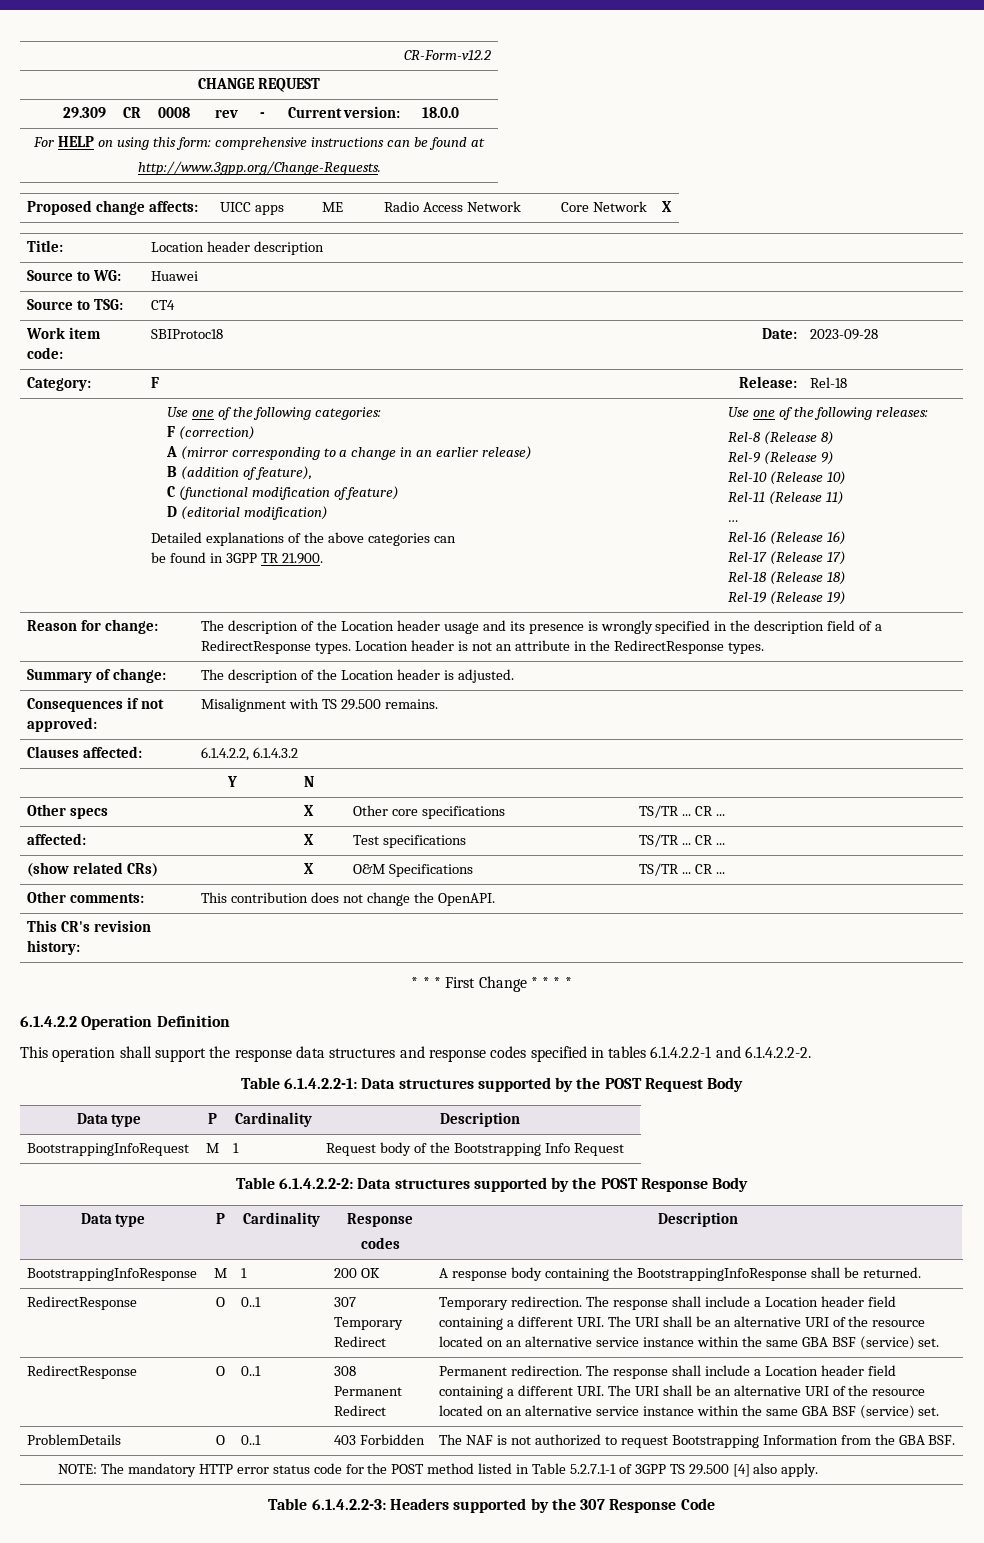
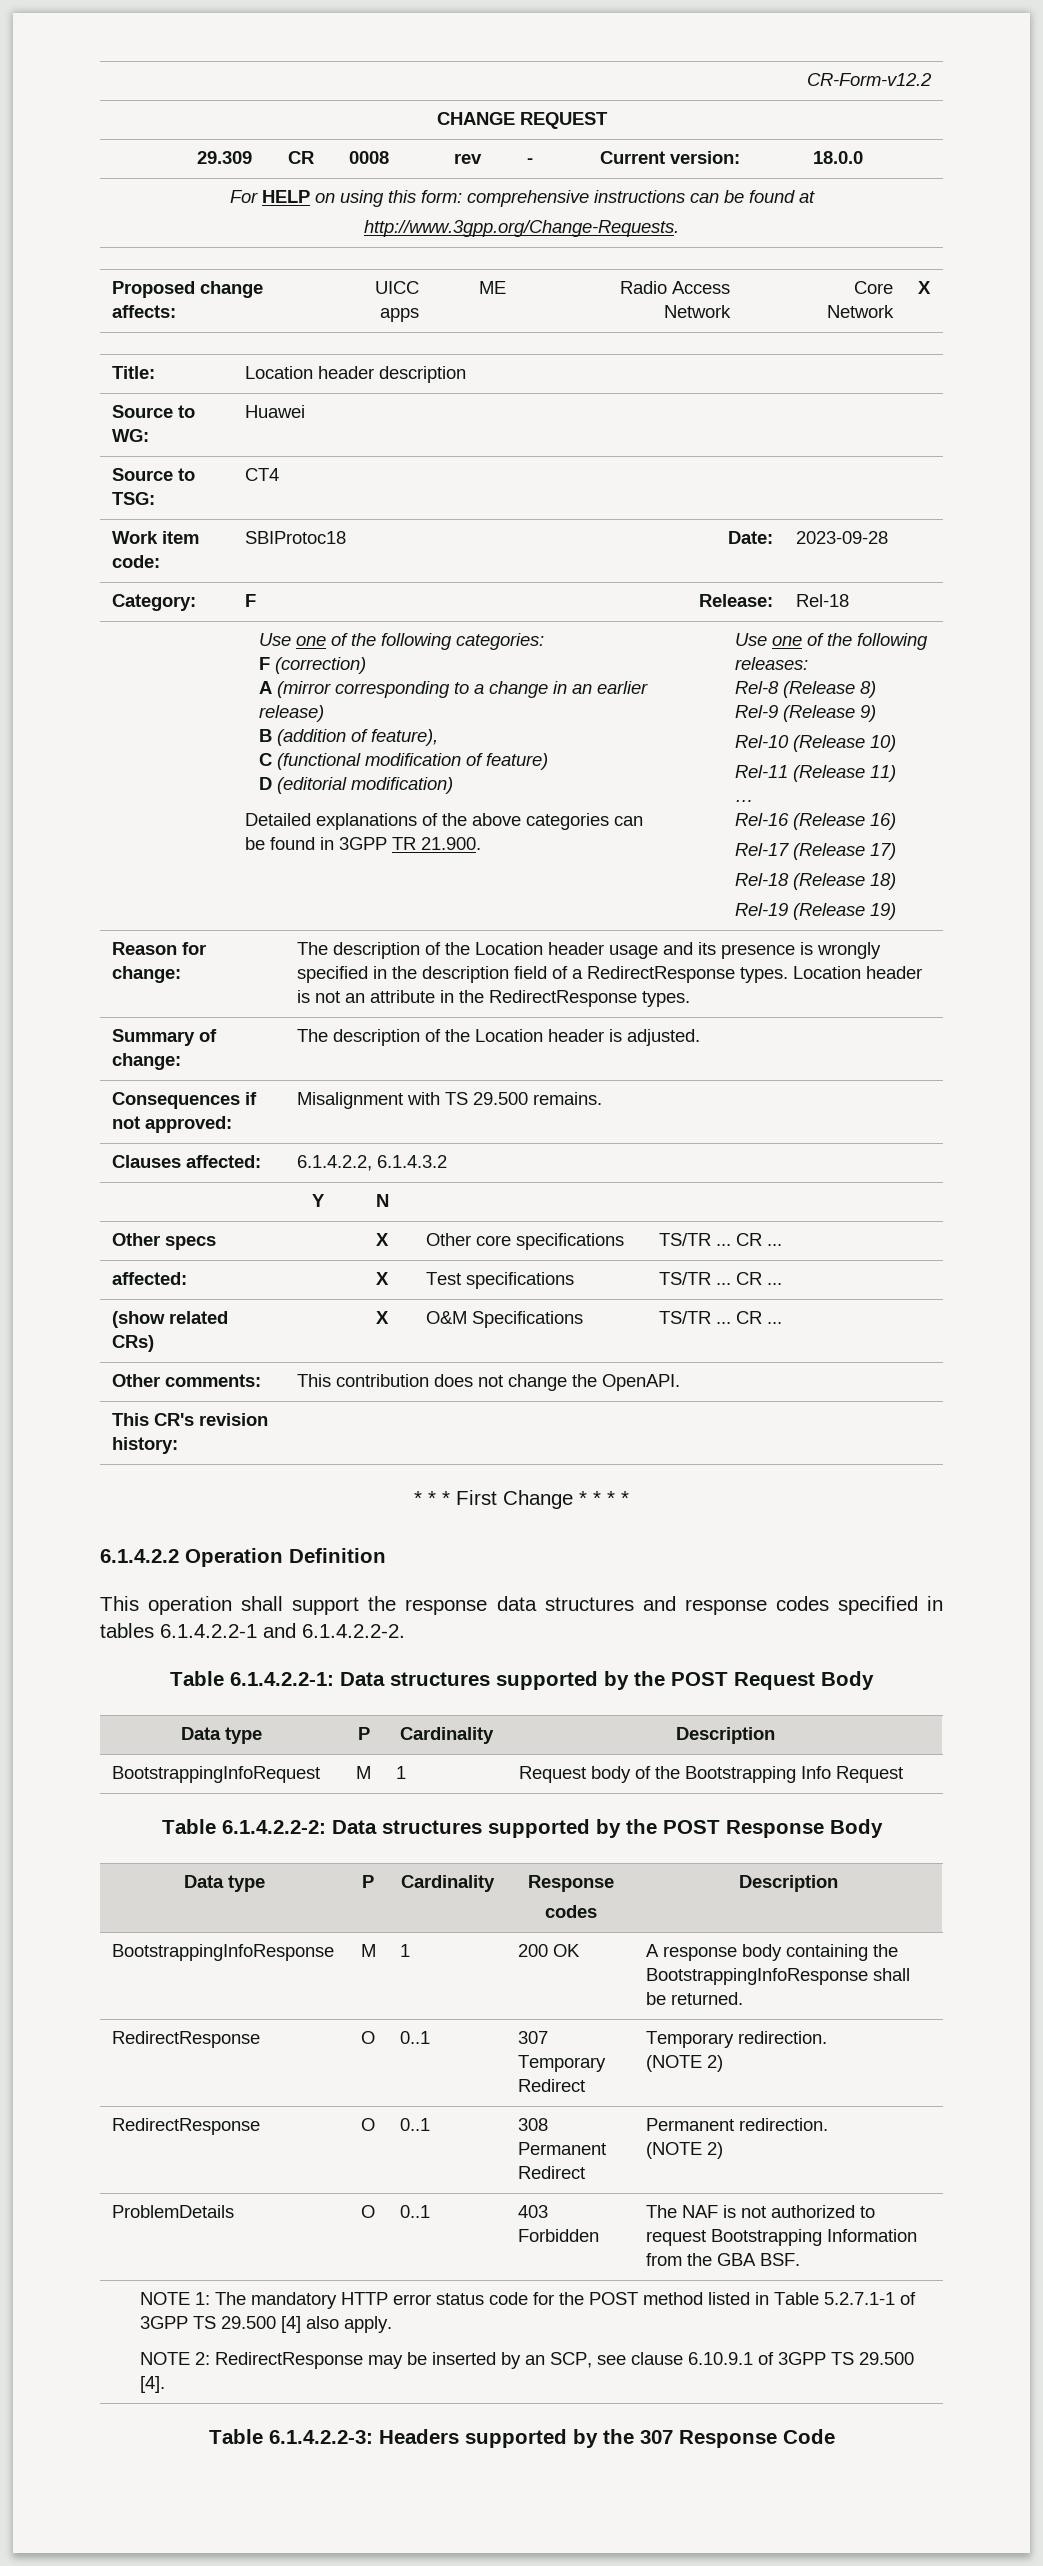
- Temporary redirection. The response shall include a Location header field containing a different URI. The URI shall be an alternative URI of the resource located on an alternative service instance within the same GBA BSF (service) set.
+ Temporary redirection.
+ (NOTE 2)
- Permanent redirection. The response shall include a Location header field containing a different URI. The URI shall be an alternative URI of the resource located on an alternative service instance within the same GBA BSF (service) set.
+ Permanent redirection.
+ (NOTE 2)
- NOTE: The mandatory HTTP error status code for the POST method listed in Table 5.2.7.1-1 of 3GPP TS 29.500 [4] also apply.
+ NOTE 1: The mandatory HTTP error status code for the POST method listed in Table 5.2.7.1-1 of 3GPP TS 29.500 [4] also apply.
+ NOTE 2: RedirectResponse may be inserted by an SCP, see clause 6.10.9.1 of 3GPP TS 29.500 [4].

